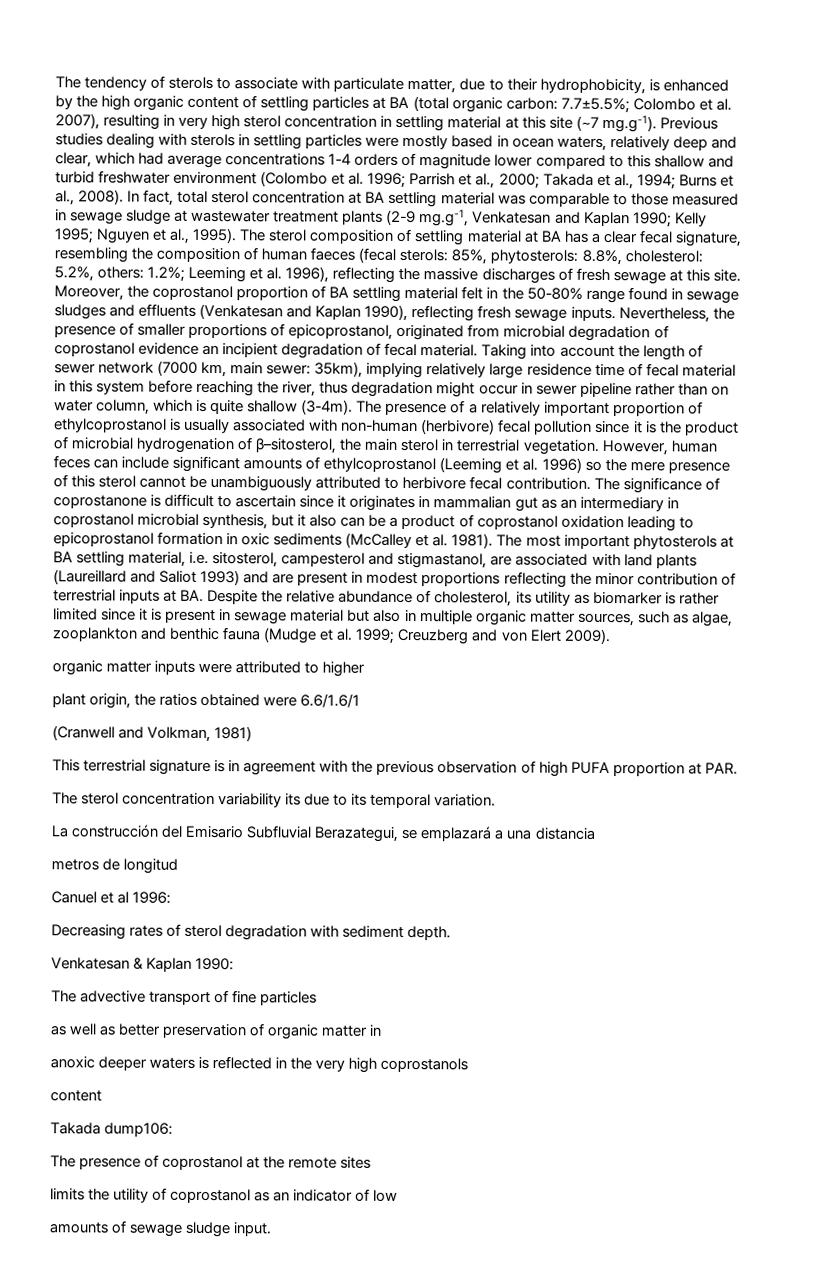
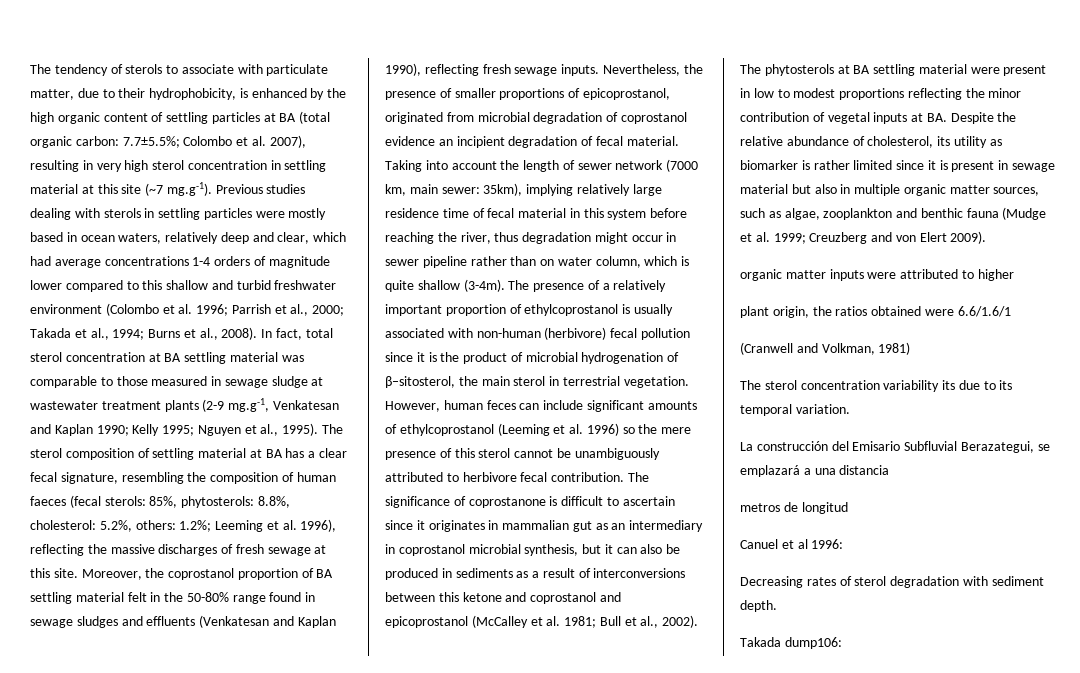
- The significance of coprostanone is difficult to ascertain since it originates in mammalian gut as an intermediary in coprostanol microbial synthesis, but it also can be a product of coprostanol oxidation leading to epicoprostanol formation in oxic sediments (McCalley et al. 1981). The most important phytosterols at BA settling material, i.e. sitosterol, campesterol and stigmastanol, are associated with land plants (Laureillard and Saliot 1993) and are present in modest proportions reflecting the minor contribution of terrestrial inputs at BA. Despite the relative abundance of cholesterol, its utility as biomarker is rather limited since it is present in sewage material but also in multiple organic matter sources, such as algae, zooplankton and benthic fauna (Mudge et al. 1999;
+ The significance of coprostanone is difficult to ascertain since it originates in mammalian gut as an intermediary in coprostanol microbial synthesis, but it can also be produced in sediments as a result of interconversions between this ketone and coprostanol and epicoprostanol (McCalley et al. 1981; Bull et al., 2002). The phytosterols at BA settling material were present in low to modest proportions reflecting the minor contribution of vegetal inputs at BA. Despite the relative abundance of cholesterol, its utility as biomarker is rather limited since it is present in sewage material but also in multiple organic matter sources, such as algae, zooplankton and benthic fauna (Mudge et al. 1999;
- This terrestrial signature is in agreement with the previous observation of high PUFA proportion at PAR.
- Venkatesan & Kaplan 1990:
- The advective transport of fine particles
- as well as better preservation of organic matter in
- anoxic deeper waters is reflected in the very high coprostanols
- content
  Takada dump106:
- The presence of coprostanol at the remote sites
- limits the utility of coprostanol as an indicator of low
- amounts of sewage sludge input.

